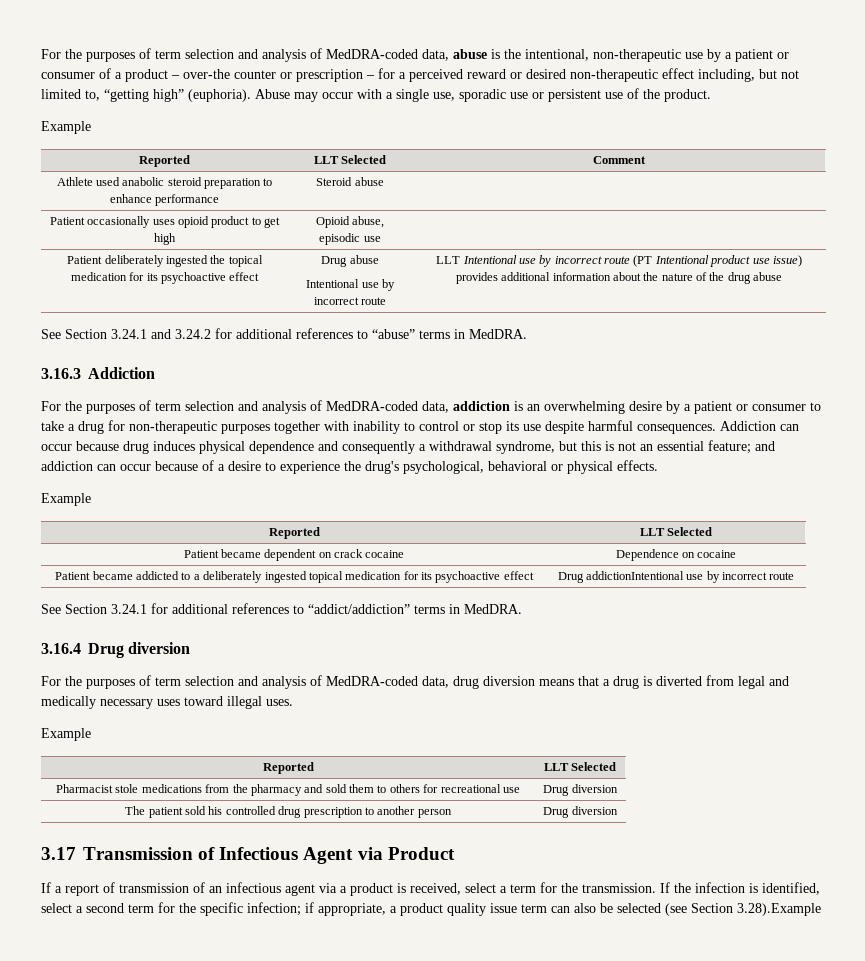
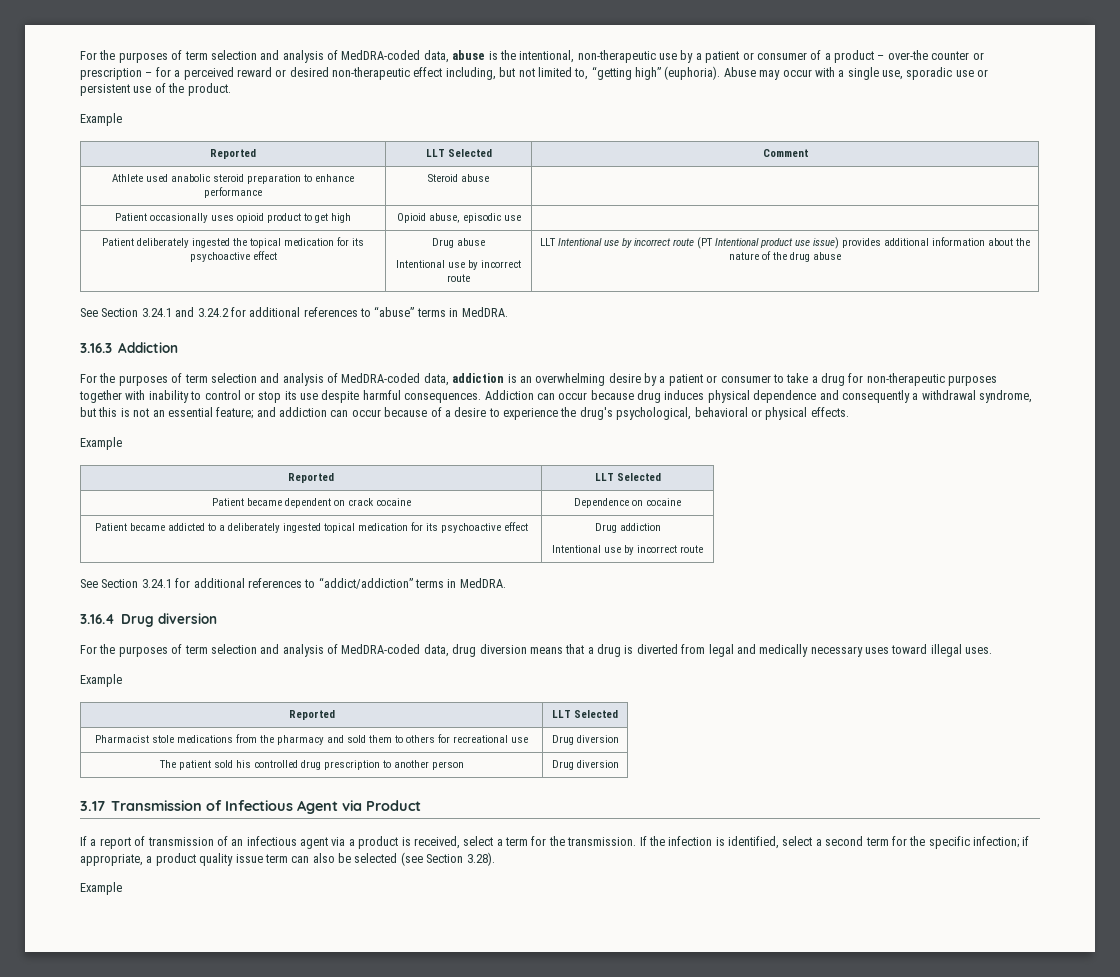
- Patient became addicted to a deliberately ingested topical medication for its psychoactive effect | Drug addictionIntentional use by incorrect route
+ Patient became addicted to a deliberately ingested topical medication for its psychoactive effect | Drug addiction
+ Intentional use by incorrect route
- If the infection is identified, select a second term for the specific infection; if appropriate, a product quality issue term can also be selected (see Section 3.28).Example
+ If the infection is identified, select a second term for the specific infection; if appropriate, a product quality issue term can also be selected (see Section 3.28).
+ Example

